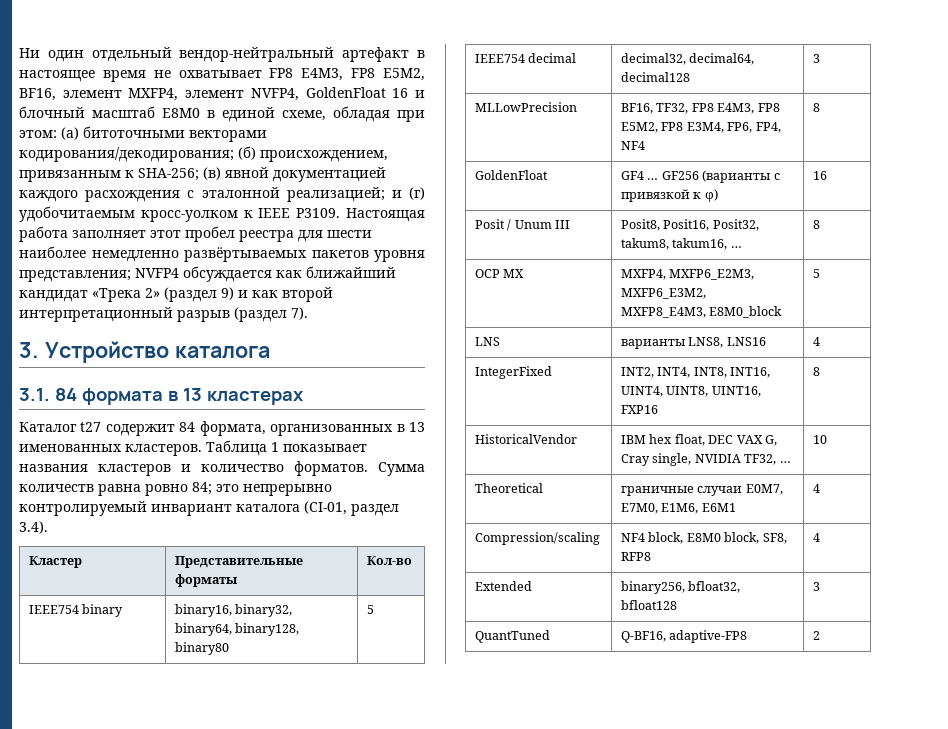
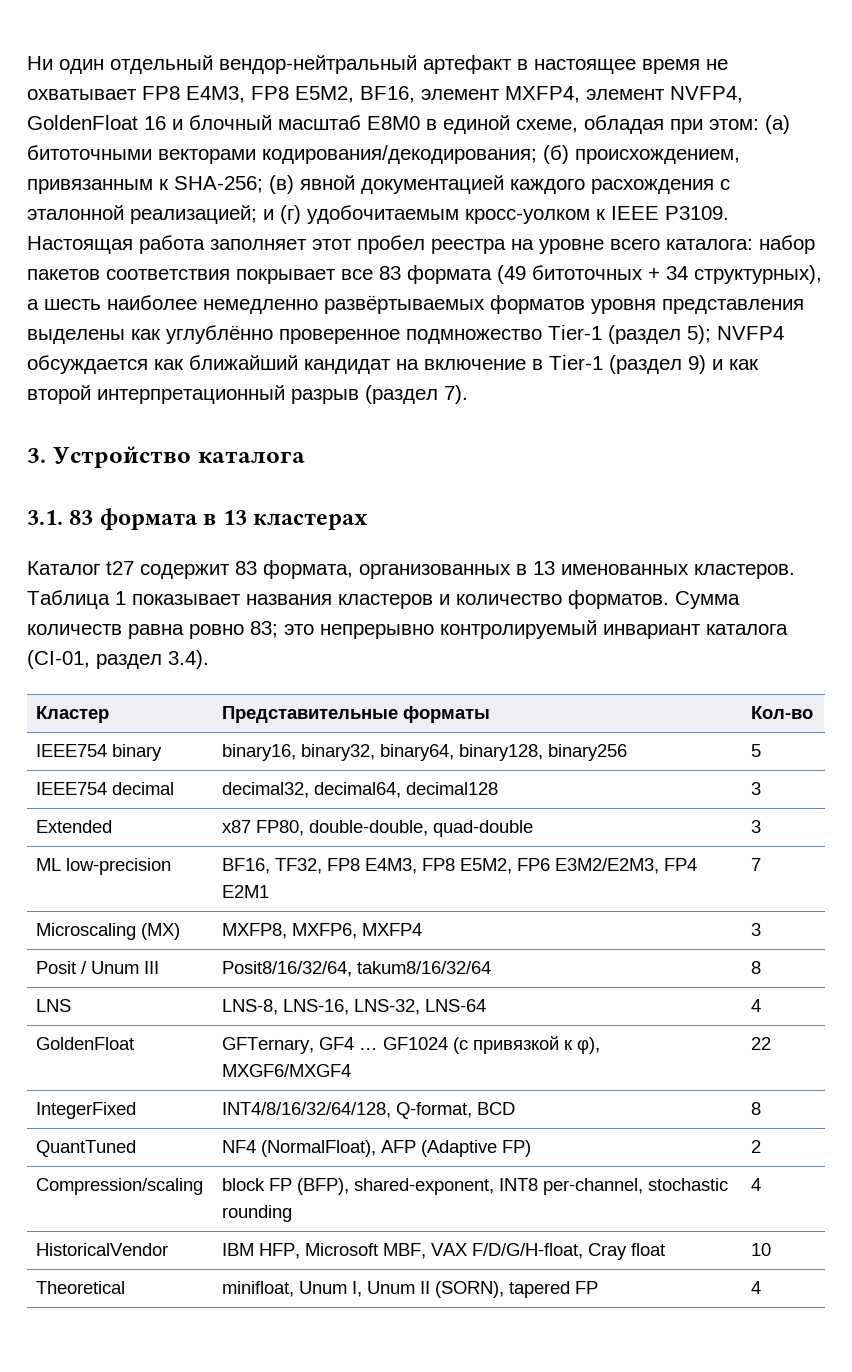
- Настоящая работа заполняет этот пробел реестра для шести наиболее немедленно развёртываемых пакетов уровня представления; NVFP4 обсуждается как ближайший кандидат «Трека 2» (раздел 9) и как второй интерпретационный разрыв (раздел 7).
+ Настоящая работа заполняет этот пробел реестра на уровне всего каталога: набор пакетов соответствия покрывает все 83 формата (49 битоточных + 34 структурных), а шесть наиболее немедленно развёртываемых форматов уровня представления выделены как углублённо проверенное подмножество Tier-1 (раздел 5); NVFP4 обсуждается как ближайший кандидат на включение в Tier-1 (раздел 9) и как второй интерпретационный разрыв (раздел 7).
- 3.1. 84 формата в 13 кластерах
+ 3.1. 83 формата в 13 кластерах
- Каталог t27 содержит 84 формата, организованных в 13 именованных кластеров.
+ Каталог t27 содержит 83 формата, организованных в 13 именованных кластеров.
- Сумма количеств равна ровно 84; это непрерывно контролируемый инвариант каталога (CI-01, раздел 3.4).
+ Сумма количеств равна ровно 83; это непрерывно контролируемый инвариант каталога (CI-01, раздел 3.4).
- IEEE754 binary | binary16, binary32, binary64, binary128, binary80 | 5
+ IEEE754 binary | binary16, binary32, binary64, binary128, binary256 | 5
- MLLowPrecision | BF16, TF32, FP8 E4M3, FP8 E5M2, FP8 E3M4, FP6, FP4, NF4 | 8
- GoldenFloat | GF4 … GF256 (варианты с привязкой к φ) | 16
- Posit / Unum III | Posit8, Posit16, Posit32, takum8, takum16, … | 8
- OCP MX | MXFP4, MXFP6_E2M3, MXFP6_E3M2, MXFP8_E4M3, E8M0_block | 5
- LNS | варианты LNS8, LNS16 | 4
- IntegerFixed | INT2, INT4, INT8, INT16, UINT4, UINT8, UINT16, FXP16 | 8
- HistoricalVendor | IBM hex float, DEC VAX G, Cray single, NVIDIA TF32, … | 10
- Theoretical | граничные случаи E0M7, E7M0, E1M6, E6M1 | 4
- Compression/scaling | NF4 block, E8M0 block, SF8, RFP8 | 4
- Extended | binary256, bfloat32, bfloat128 | 3
- QuantTuned | Q-BF16, adaptive-FP8 | 2
+ Extended | x87 FP80, double-double, quad-double | 3
+ ML low-precision | BF16, TF32, FP8 E4M3, FP8 E5M2, FP6 E3M2/E2M3, FP4 E2M1 | 7
+ Microscaling (MX) | MXFP8, MXFP6, MXFP4 | 3
+ Posit / Unum III | Posit8/16/32/64, takum8/16/32/64 | 8
+ LNS | LNS-8, LNS-16, LNS-32, LNS-64 | 4
+ GoldenFloat | GFTernary, GF4 … GF1024 (с привязкой к φ), MXGF6/MXGF4 | 22
+ IntegerFixed | INT4/8/16/32/64/128, Q-format, BCD | 8
+ QuantTuned | NF4 (NormalFloat), AFP (Adaptive FP) | 2
+ Compression/scaling | block FP (BFP), shared-exponent, INT8 per-channel, stochastic rounding | 4
+ HistoricalVendor | IBM HFP, Microsoft MBF, VAX F/D/G/H-float, Cray float | 10
+ Theoretical | minifloat, Unum I, Unum II (SORN), tapered FP | 4

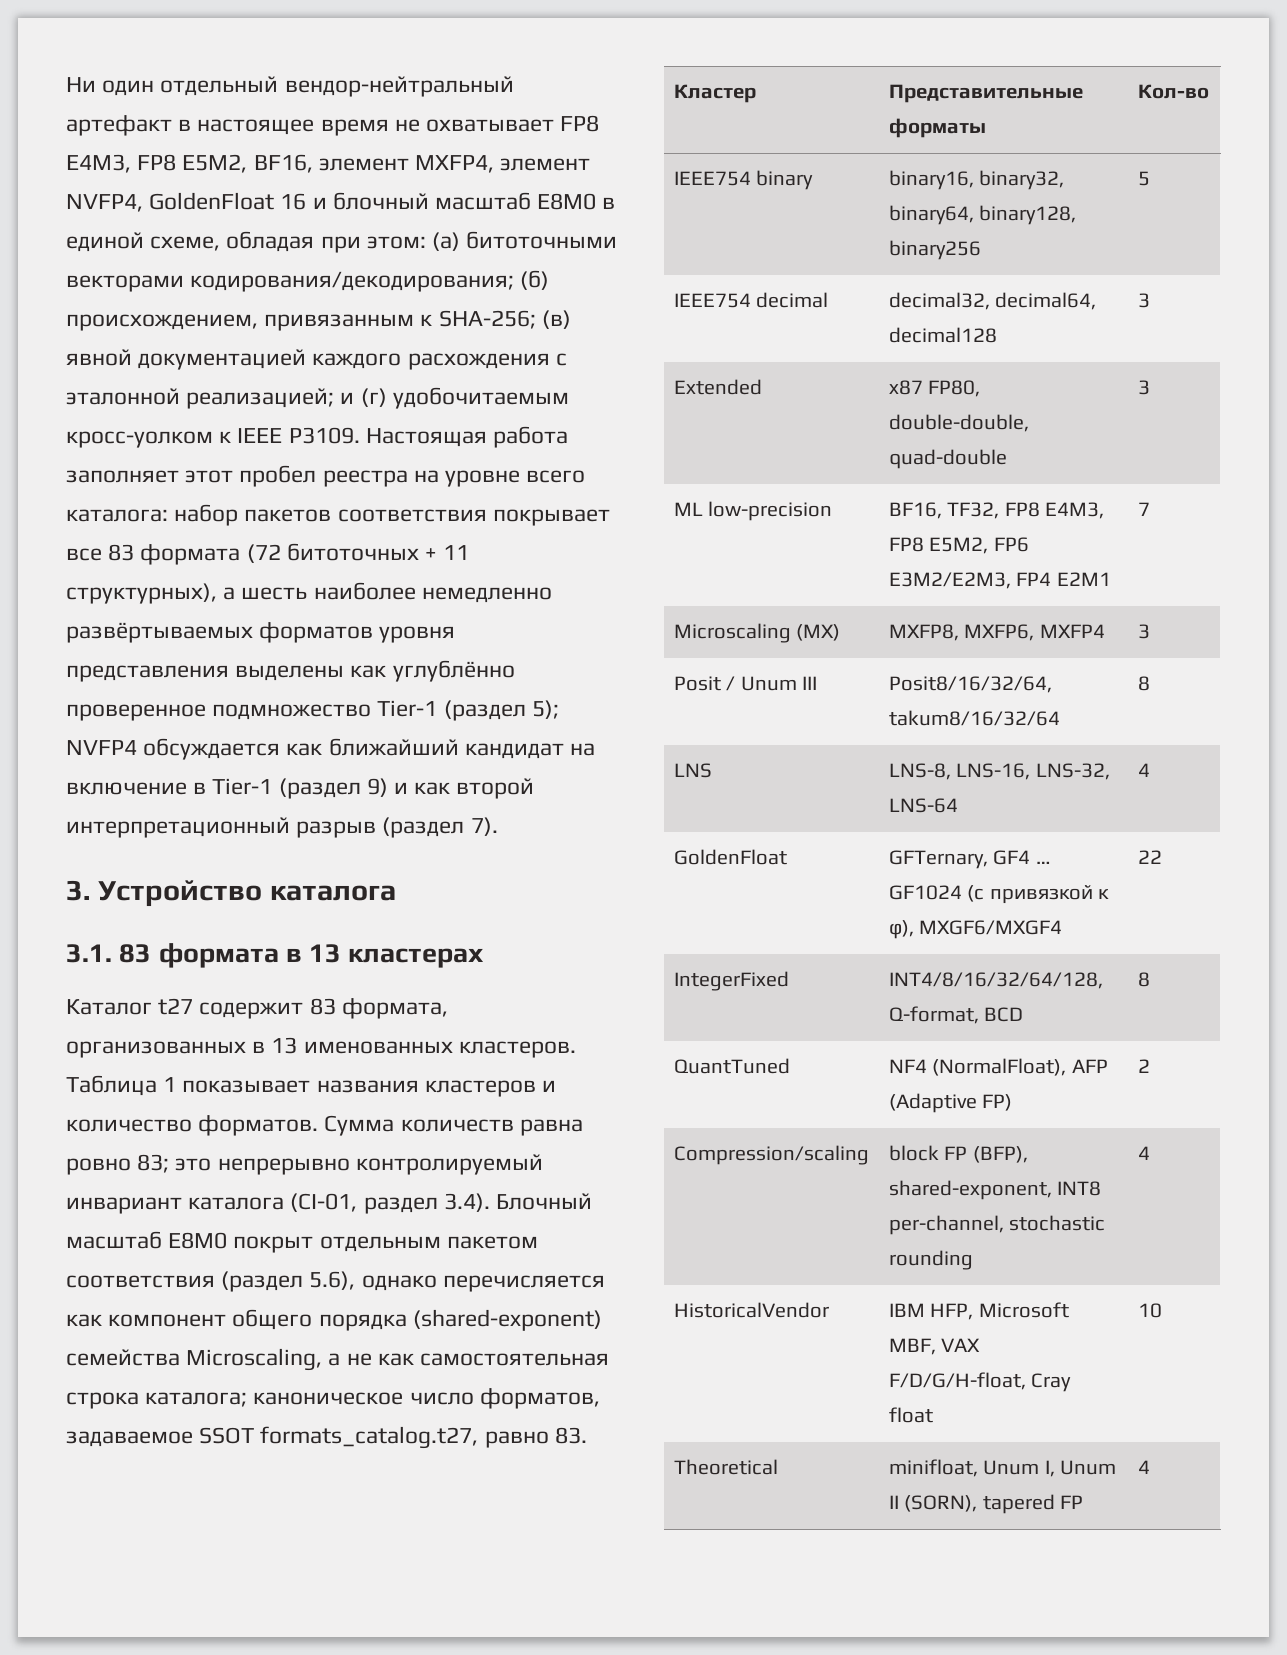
- Настоящая работа заполняет этот пробел реестра на уровне всего каталога: набор пакетов соответствия покрывает все 83 формата (49 битоточных + 34 структурных), а шесть наиболее немедленно развёртываемых форматов уровня представления выделены как углублённо проверенное подмножество Tier-1 (раздел 5); NVFP4 обсуждается как ближайший кандидат на включение в Tier-1 (раздел 9) и как второй интерпретационный разрыв (раздел 7).
+ Настоящая работа заполняет этот пробел реестра на уровне всего каталога: набор пакетов соответствия покрывает все 83 формата (72 битоточных + 11 структурных), а шесть наиболее немедленно развёртываемых форматов уровня представления выделены как углублённо проверенное подмножество Tier-1 (раздел 5); NVFP4 обсуждается как ближайший кандидат на включение в Tier-1 (раздел 9) и как второй интерпретационный разрыв (раздел 7).
- Сумма количеств равна ровно 83; это непрерывно контролируемый инвариант каталога (CI-01, раздел 3.4).
+ Сумма количеств равна ровно 83; это непрерывно контролируемый инвариант каталога (CI-01, раздел 3.4). Блочный масштаб E8M0 покрыт отдельным пакетом соответствия (раздел 5.6), однако перечисляется как компонент общего порядка (shared-exponent) семейства Microscaling, а не как самостоятельная строка каталога; каноническое число форматов, задаваемое SSOT formats_catalog.t27, равно 83.

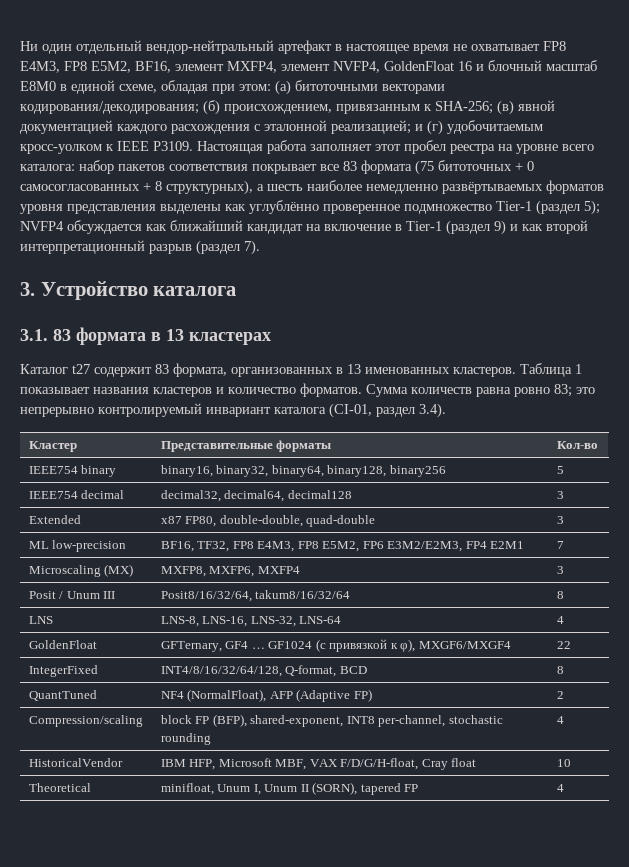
- Настоящая работа заполняет этот пробел реестра на уровне всего каталога: набор пакетов соответствия покрывает все 83 формата (72 битоточных + 11 структурных), а шесть наиболее немедленно развёртываемых форматов уровня представления выделены как углублённо проверенное подмножество Tier-1 (раздел 5); NVFP4 обсуждается как ближайший кандидат на включение в Tier-1 (раздел 9) и как второй интерпретационный разрыв (раздел 7).
+ Настоящая работа заполняет этот пробел реестра на уровне всего каталога: набор пакетов соответствия покрывает все 83 формата (75 битоточных + 0 самосогласованных + 8 структурных), а шесть наиболее немедленно развёртываемых форматов уровня представления выделены как углублённо проверенное подмножество Tier-1 (раздел 5); NVFP4 обсуждается как ближайший кандидат на включение в Tier-1 (раздел 9) и как второй интерпретационный разрыв (раздел 7).
- Сумма количеств равна ровно 83; это непрерывно контролируемый инвариант каталога (CI-01, раздел 3.4). Блочный масштаб E8M0 покрыт отдельным пакетом соответствия (раздел 5.6), однако перечисляется как компонент общего порядка (shared-exponent) семейства Microscaling, а не как самостоятельная строка каталога; каноническое число форматов, задаваемое SSOT formats_catalog.t27, равно 83.
+ Сумма количеств равна ровно 83; это непрерывно контролируемый инвариант каталога (CI-01, раздел 3.4).

